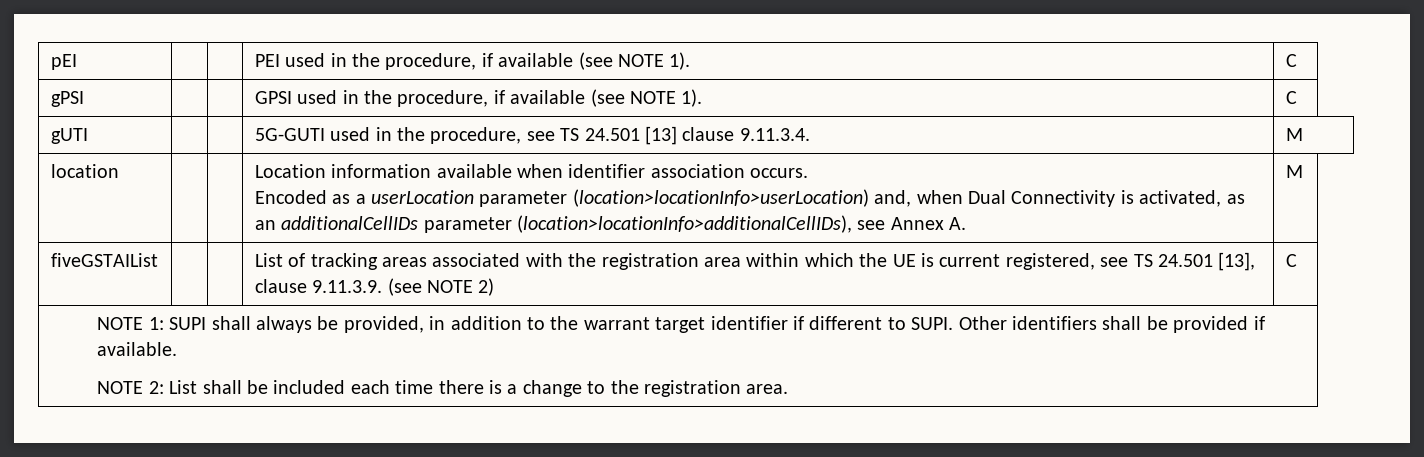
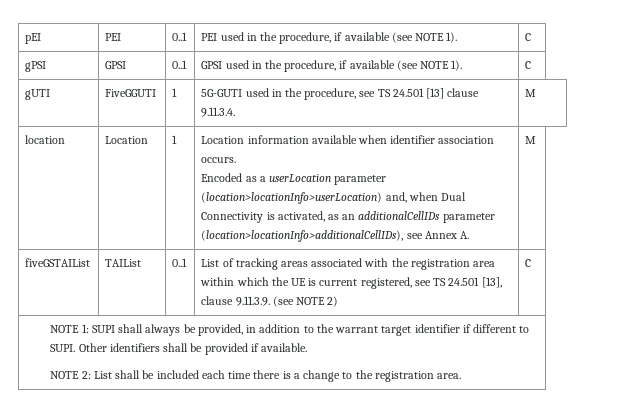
- pEI | | | PEI used in the procedure, if available (see NOTE 1). | C
+ pEI | PEI | 0..1 | PEI used in the procedure, if available (see NOTE 1). | C
- gPSI | | | GPSI used in the procedure, if available (see NOTE 1). | C
+ gPSI | GPSI | 0..1 | GPSI used in the procedure, if available (see NOTE 1). | C
- gUTI | | | 5G-GUTI used in the procedure, see TS 24.501 [13] clause 9.11.3.4. | M
+ gUTI | FiveGGUTI | 1 | 5G-GUTI used in the procedure, see TS 24.501 [13] clause 9.11.3.4. | M
- location | | | Location information available when identifier association occurs.
+ location | Location | 1 | Location information available when identifier association occurs.
- fiveGSTAIList | | | List of tracking areas associated with the registration area within which the UE is current registered, see TS 24.501 [13], clause 9.11.3.9. (see NOTE 2) | C
+ fiveGSTAIList | TAIList | 0..1 | List of tracking areas associated with the registration area within which the UE is current registered, see TS 24.501 [13], clause 9.11.3.9. (see NOTE 2) | C

